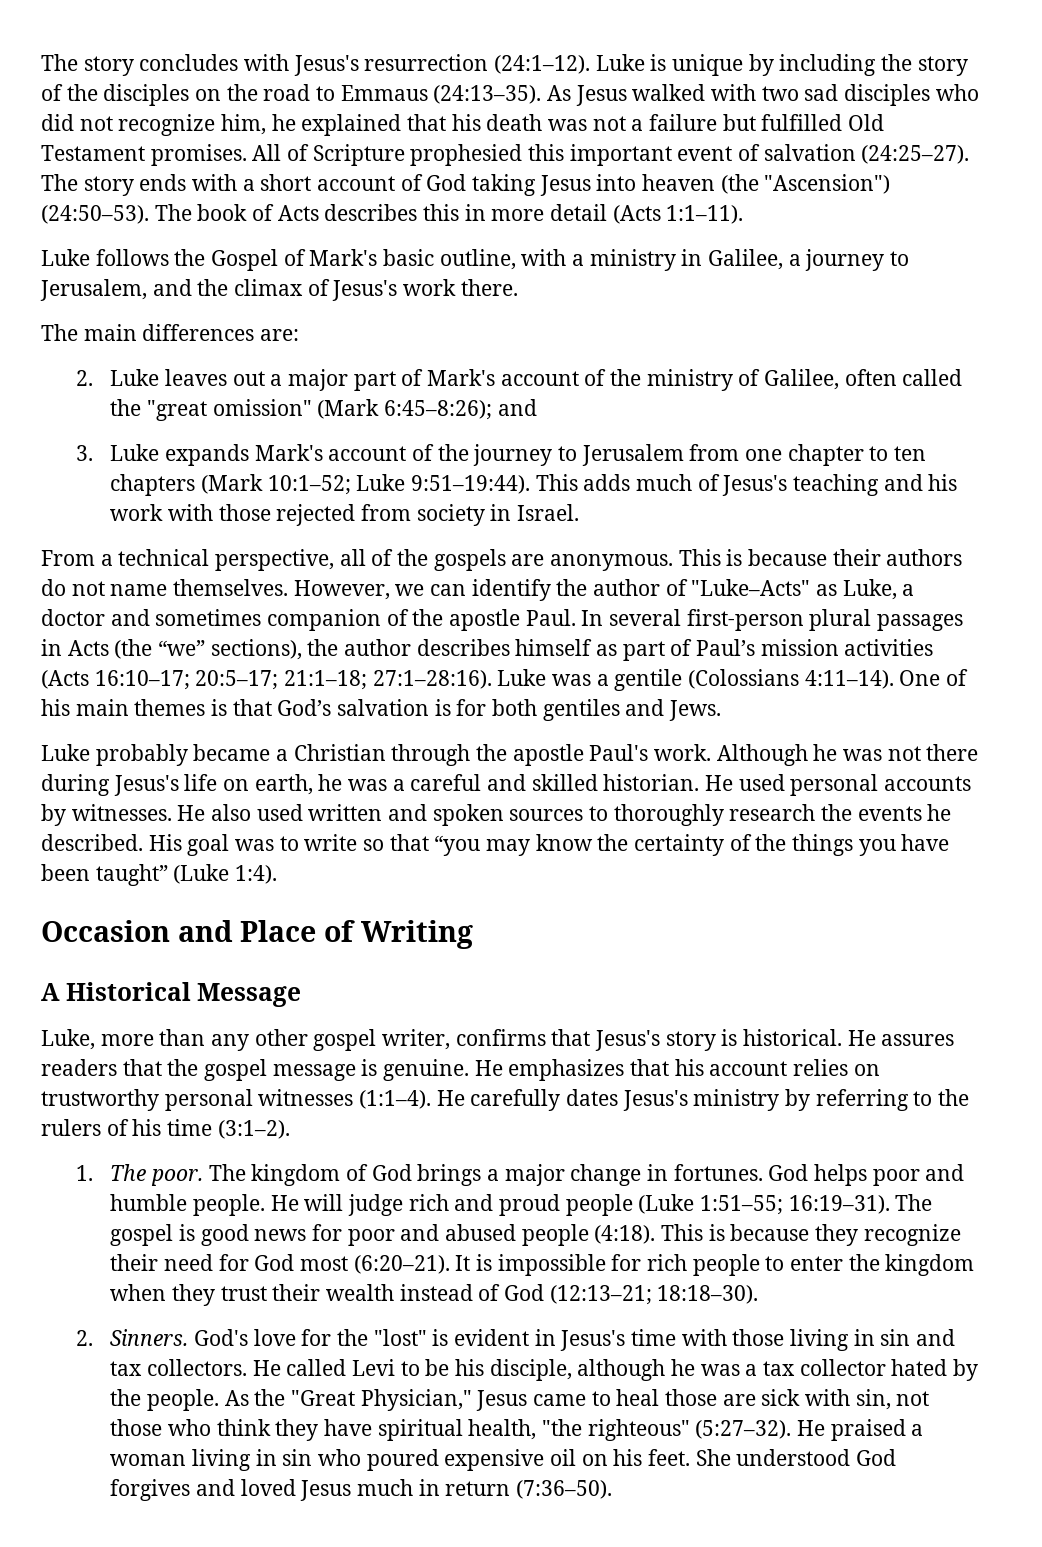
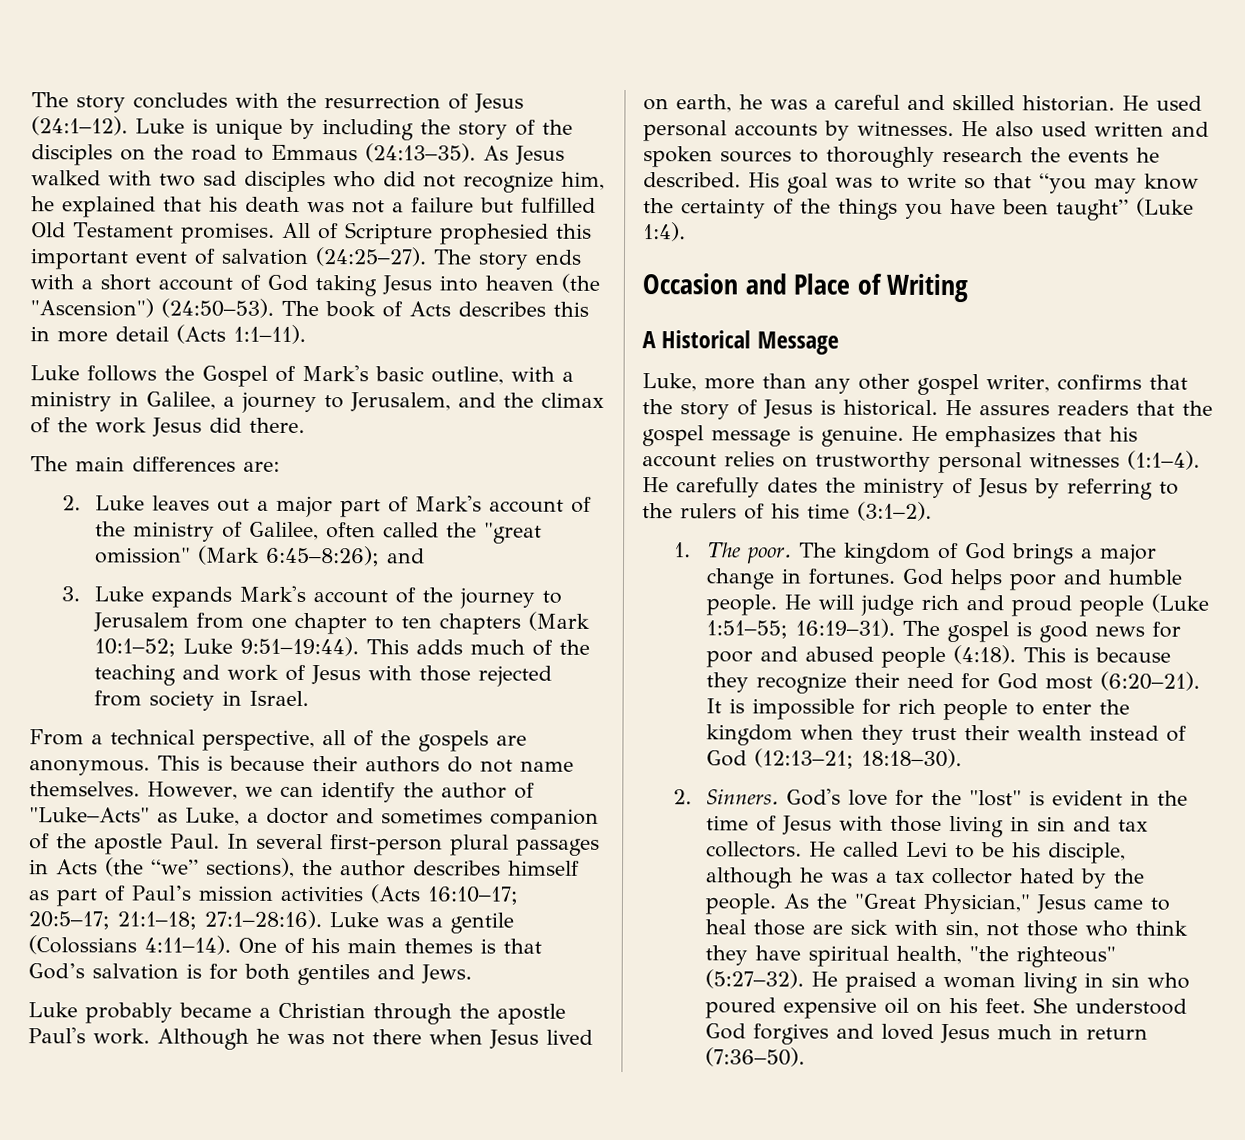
- The story concludes with Jesus's resurrection (24:1–12).
+ The story concludes with the resurrection of Jesus (24:1–12).
- Luke follows the Gospel of Mark's basic outline, with a ministry in Galilee, a journey to Jerusalem, and the climax of Jesus's work there.
+ Luke follows the Gospel of Mark's basic outline, with a ministry in Galilee, a journey to Jerusalem, and the climax of the work Jesus did there.
- This adds much of Jesus's teaching and his work with those rejected from society in Israel.
+ This adds much of the teaching and work of Jesus with those rejected from society in Israel.
- Although he was not there during Jesus's life on earth, he was a careful and skilled historian.
+ Although he was not there when Jesus lived on earth, he was a careful and skilled historian.
- Luke, more than any other gospel writer, confirms that Jesus's story is historical.
+ Luke, more than any other gospel writer, confirms that the story of Jesus is historical.
- He carefully dates Jesus's ministry by referring to the rulers of his time (3:1–2).
+ He carefully dates the ministry of Jesus by referring to the rulers of his time (3:1–2).
- God's love for the "lost" is evident in Jesus's time with those living in sin and tax collectors.
+ God's love for the "lost" is evident in the time of Jesus with those living in sin and tax collectors.

